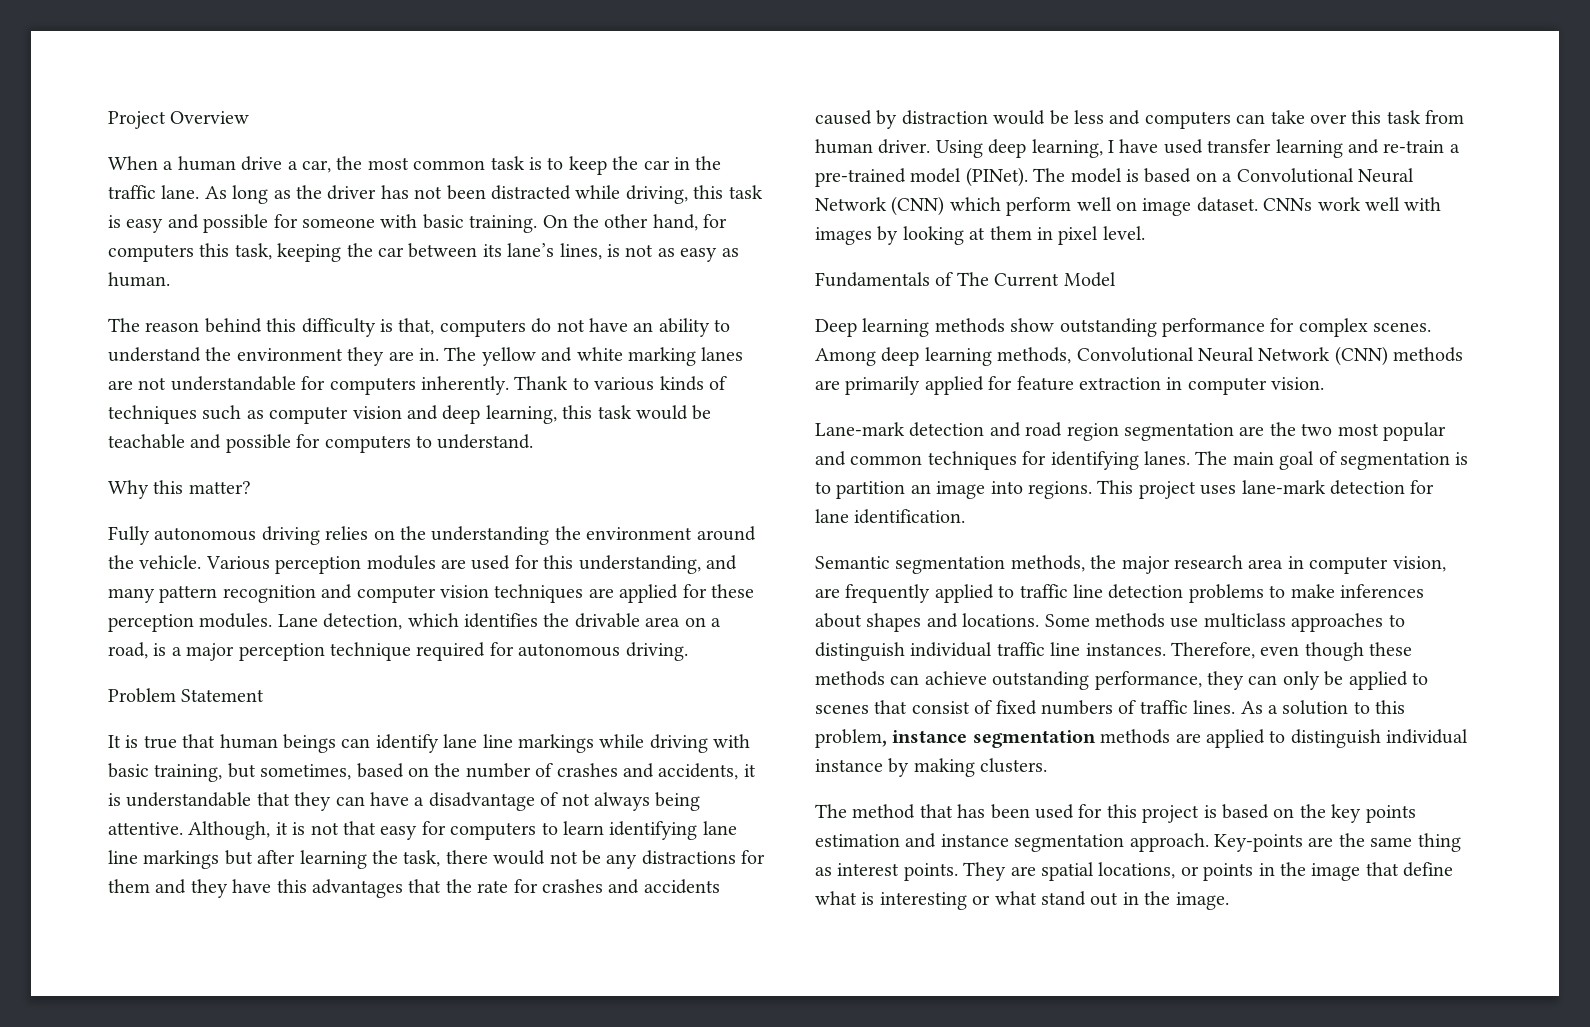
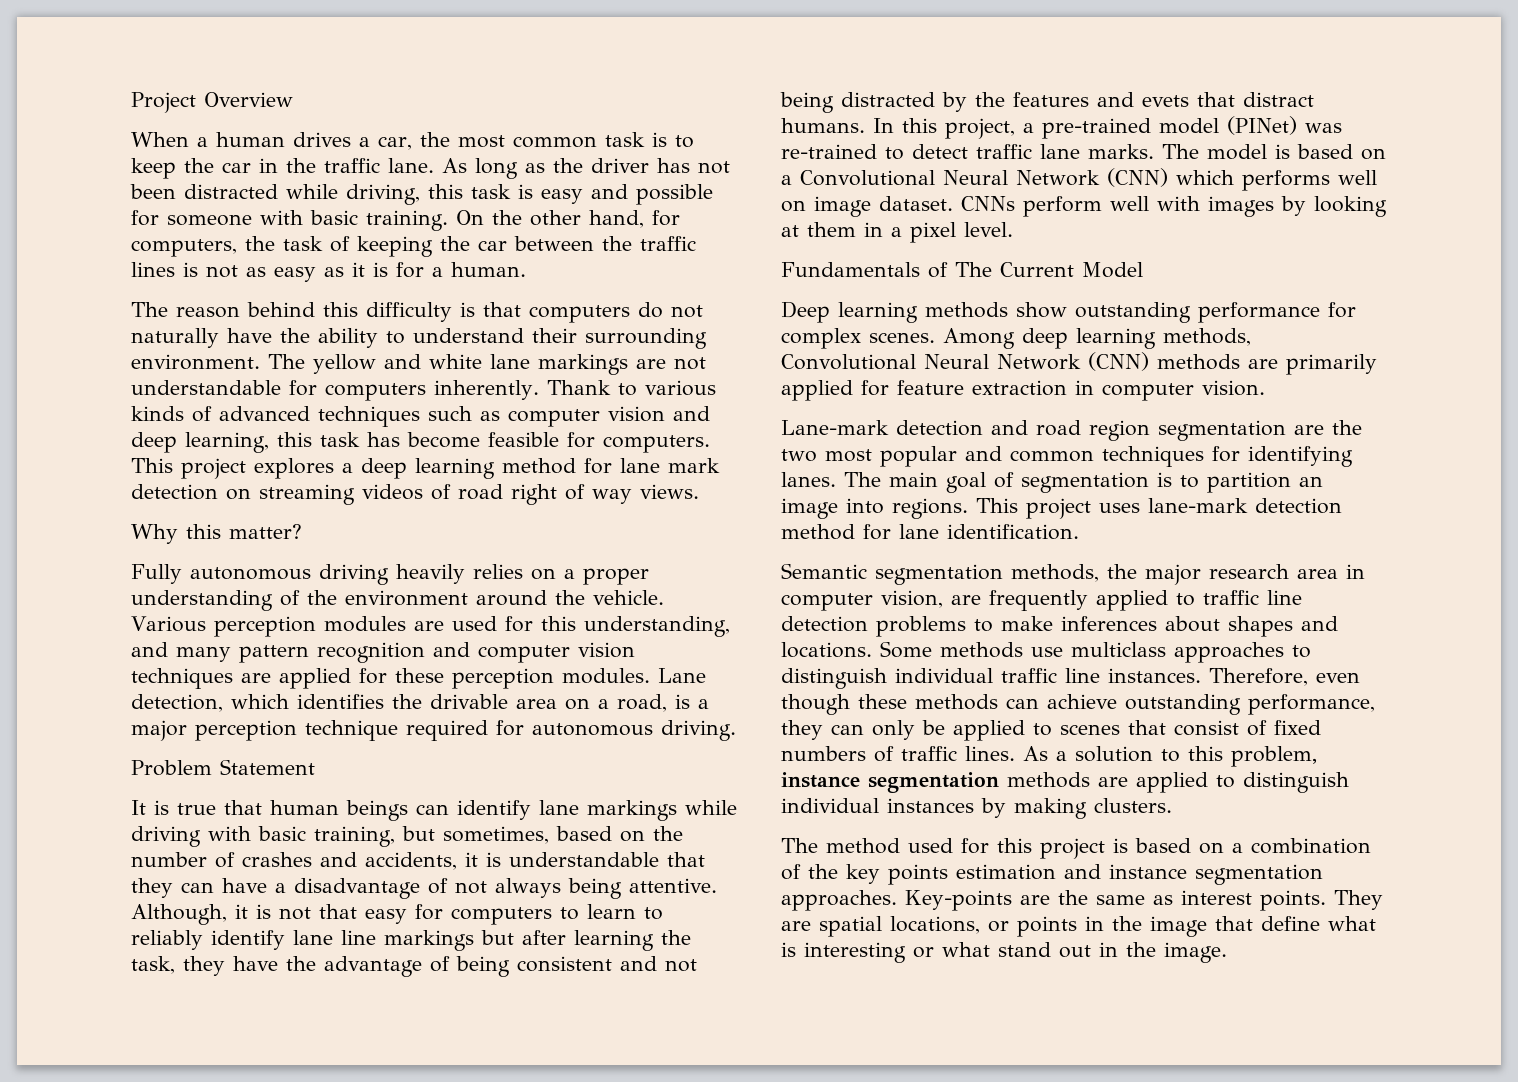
- When a human drive a car, the most common task is to keep the car in the traffic lane.
+ When a human drives a car, the most common task is to keep the car in the traffic lane.
- On the other hand, for computers this task, keeping the car between its lane’s lines, is not as easy as human.
+ On the other hand, for computers, the task of keeping the car between the traffic lines is not as easy as it is for a human.
- The reason behind this difficulty is that, computers do not have an ability to understand the environment they are in.
+ The reason behind this difficulty is that computers do not naturally have the ability to understand their surrounding environment.
- The yellow and white marking lanes are not understandable for computers inherently.
+ The yellow and white lane markings are not understandable for computers inherently.
- Thank to various kinds of techniques such as computer vision and deep learning, this task would be teachable and possible for computers to understand.
+ Thank to various kinds of advanced techniques such as computer vision and deep learning, this task has become feasible for computers. This project explores a deep learning method for lane mark detection on streaming videos of road right of way views.
- Fully autonomous driving relies on the understanding the environment around the vehicle.
+ Fully autonomous driving heavily relies on a proper understanding of the environment around the vehicle.
- It is true that human beings can identify lane line markings while driving with basic training, but sometimes, based on the number of crashes and accidents, it is understandable that they can have a disadvantage of not always being attentive.
+ It is true that human beings can identify lane markings while driving with basic training, but sometimes, based on the number of crashes and accidents, it is understandable that they can have a disadvantage of not always being attentive.
- Although, it is not that easy for computers to learn identifying lane line markings but after learning the task, there would not be any distractions for them and they have this advantages that the rate for crashes and accidents caused by distraction would be less and computers can take over this task from human driver. Using deep learning, I have used transfer learning and re-train a pre-trained model (PINet).
+ Although, it is not that easy for computers to learn to reliably identify lane line markings but after learning the task, they have the advantage of being consistent and not being distracted by the features and evets that distract humans. In this project, a pre-trained model (PINet) was re-trained to detect traffic lane marks.
- The model is based on a Convolutional Neural Network (CNN) which perform well on image dataset.
+ The model is based on a Convolutional Neural Network (CNN) which performs well on image dataset.
- CNNs work well with images by looking at them in pixel level.
+ CNNs perform well with images by looking at them in a pixel level.
- This project uses lane-mark detection for lane identification.
+ This project uses lane-mark detection method for lane identification.
- As a solution to this problem, instance segmentation methods are applied to distinguish individual instance by making clusters.
+ As a solution to this problem, instance segmentation methods are applied to distinguish individual instances by making clusters.
- The method that has been used for this project is based on the key points estimation and instance segmentation approach.
+ The method used for this project is based on a combination of the key points estimation and instance segmentation approaches.
- Key-points are the same thing as interest points.
+ Key-points are the same as interest points.

